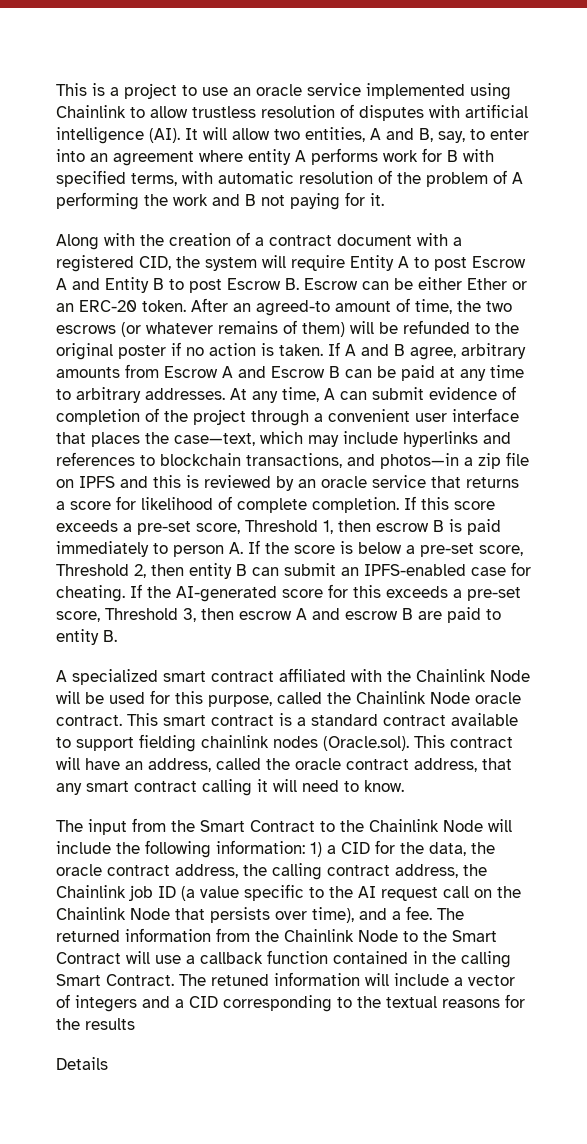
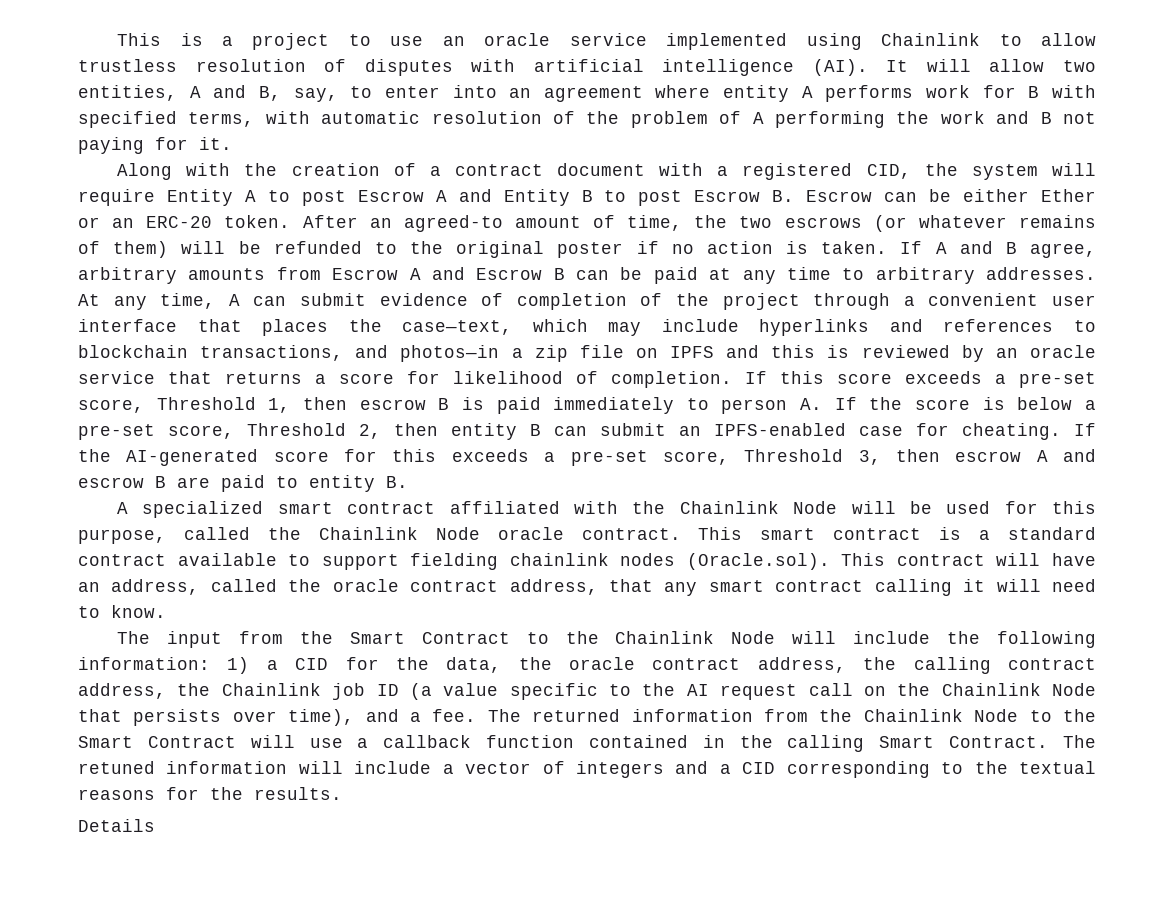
- At any time, A can submit evidence of completion of the project through a convenient user interface that places the case—text, which may include hyperlinks and references to blockchain transactions, and photos—in a zip file on IPFS and this is reviewed by an oracle service that returns a score for likelihood of complete completion.
+ At any time, A can submit evidence of completion of the project through a convenient user interface that places the case—text, which may include hyperlinks and references to blockchain transactions, and photos—in a zip file on IPFS and this is reviewed by an oracle service that returns a score for likelihood of completion.
- The retuned information will include a vector of integers and a CID corresponding to the textual reasons for the results
+ The retuned information will include a vector of integers and a CID corresponding to the textual reasons for the results.

